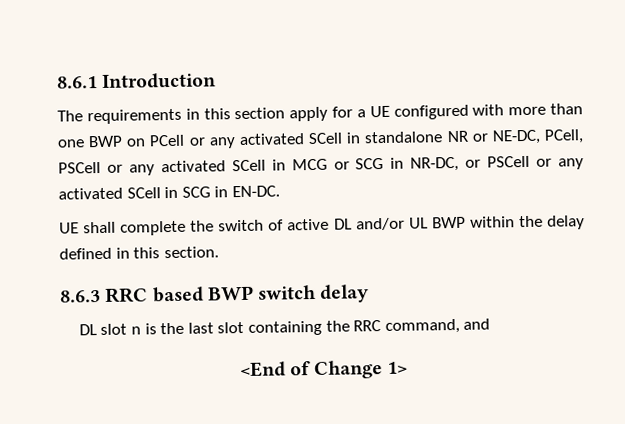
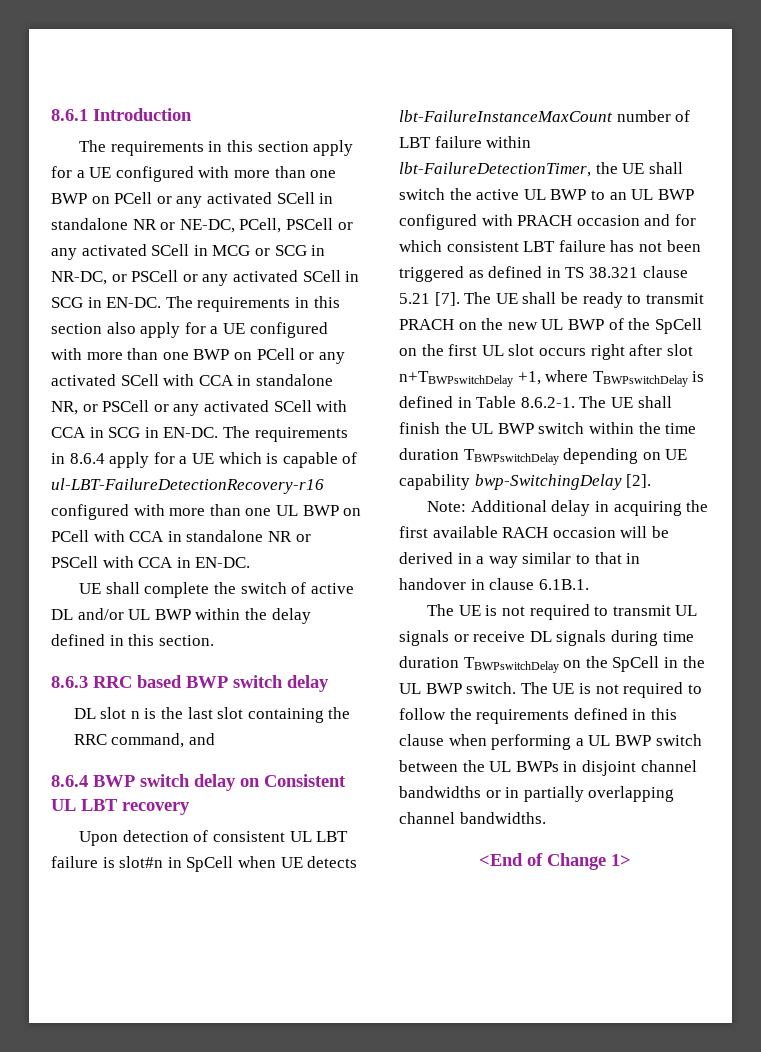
+ The requirements in this section also apply for a UE configured with more than one BWP on PCell or any activated SCell with CCA in standalone NR, or PSCell or any activated SCell with CCA in SCG in EN-DC. The requirements in 8.6.4 apply for a UE which is capable of ul-LBT-FailureDetectionRecovery-r16 configured with more than one UL BWP on PCell with CCA in standalone NR or PSCell with CCA in EN-DC.
+ 8.6.4 BWP switch delay on Consistent UL LBT recovery
+ Upon detection of consistent UL LBT failure is slot#n in SpCell when UE detects lbt-FailureInstanceMaxCount number of LBT failure within lbt-FailureDetectionTimer, the UE shall switch the active UL BWP to an UL BWP configured with PRACH occasion and for which consistent LBT failure has not been triggered as defined in TS 38.321 clause 5.21 [7]. The UE shall be ready to transmit PRACH on the new UL BWP of the SpCell on the first UL slot occurs right after slot n+TBWPswitchDelay +1, where TBWPswitchDelay is defined in Table 8.6.2-1. The UE shall finish the UL BWP switch within the time duration TBWPswitchDelay depending on UE capability bwp-SwitchingDelay [2].
+ Note: Additional delay in acquiring the first available RACH occasion will be derived in a way similar to that in handover in clause 6.1B.1.
+ The UE is not required to transmit UL signals or receive DL signals during time duration TBWPswitchDelay on the SpCell in the UL BWP switch. The UE is not required to follow the requirements defined in this clause when performing a UL BWP switch between the UL BWPs in disjoint channel bandwidths or in partially overlapping channel bandwidths.

